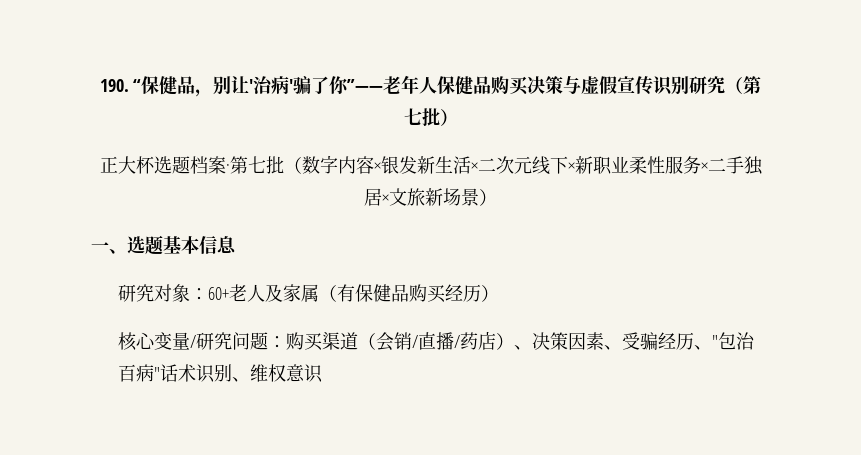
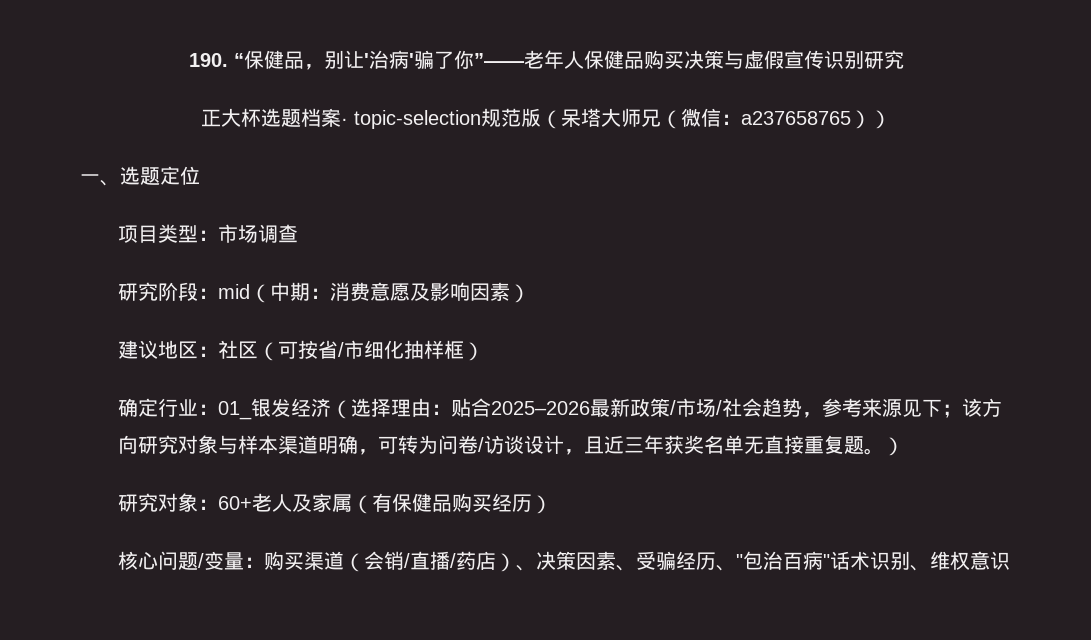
- 190. “保健品，别让'治病'骗了你”——老年人保健品购买决策与虚假宣传识别研究（第七批）
+ 190. “保健品，别让'治病'骗了你”——老年人保健品购买决策与虚假宣传识别研究
- 正大杯选题档案·第七批（数字内容×银发新生活×二次元线下×新职业柔性服务×二手独居×文旅新场景）
- 一、选题基本信息
+ 正大杯选题档案· topic-selection规范版（呆塔大师兄（微信：a237658765））
+ 一、选题定位
+ 项目类型：市场调查
+ 研究阶段：mid（中期：消费意愿及影响因素）
+ 建议地区：社区（可按省/市细化抽样框）
+ 确定行业：01_银发经济（选择理由：贴合2025–2026最新政策/市场/社会趋势，参考来源见下；该方向研究对象与样本渠道明确，可转为问卷/访谈设计，且近三年获奖名单无直接重复题。）
- 核心变量/研究问题：购买渠道（会销/直播/药店）、决策因素、受骗经历、"包治百病"话术识别、维权意识
+ 核心问题/变量：购买渠道（会销/直播/药店）、决策因素、受骗经历、"包治百病"话术识别、维权意识

